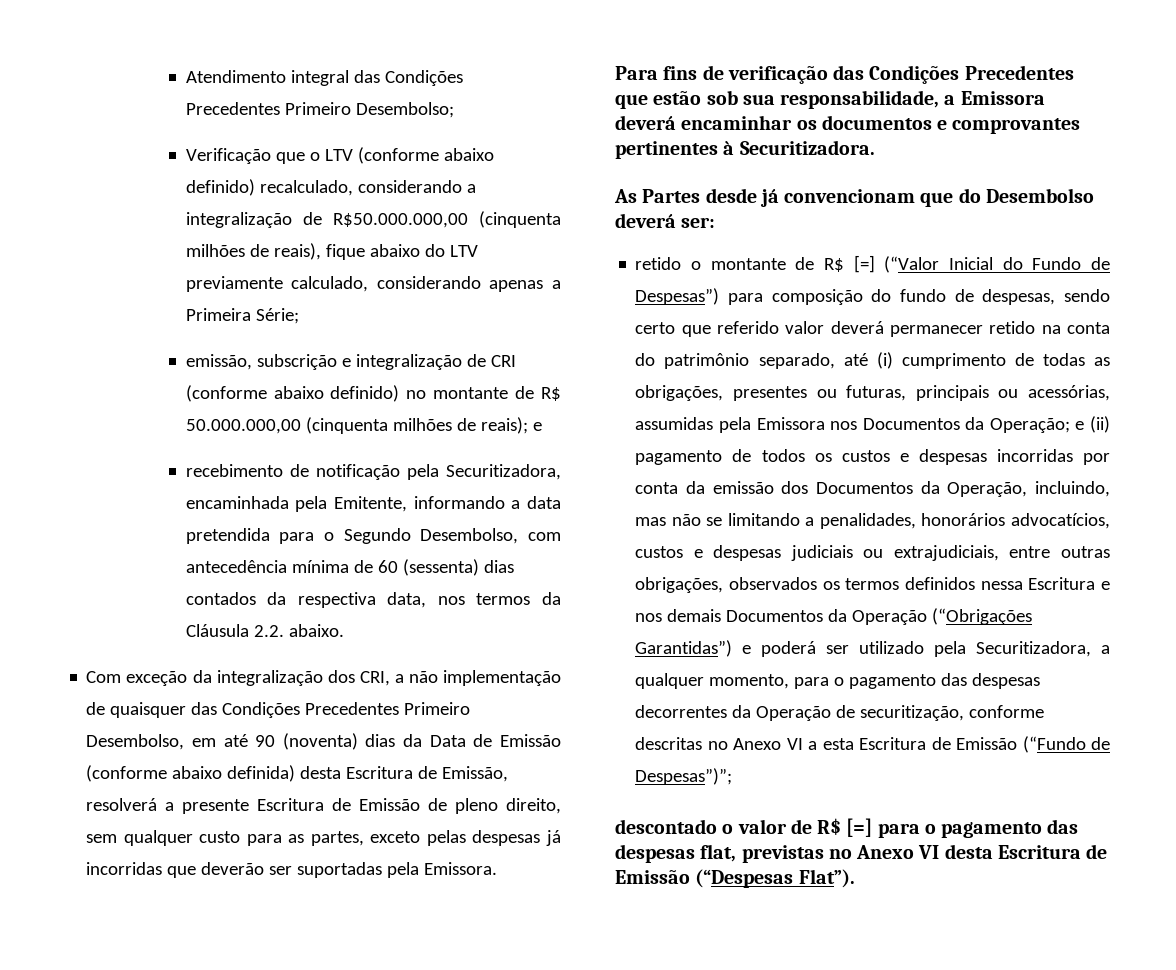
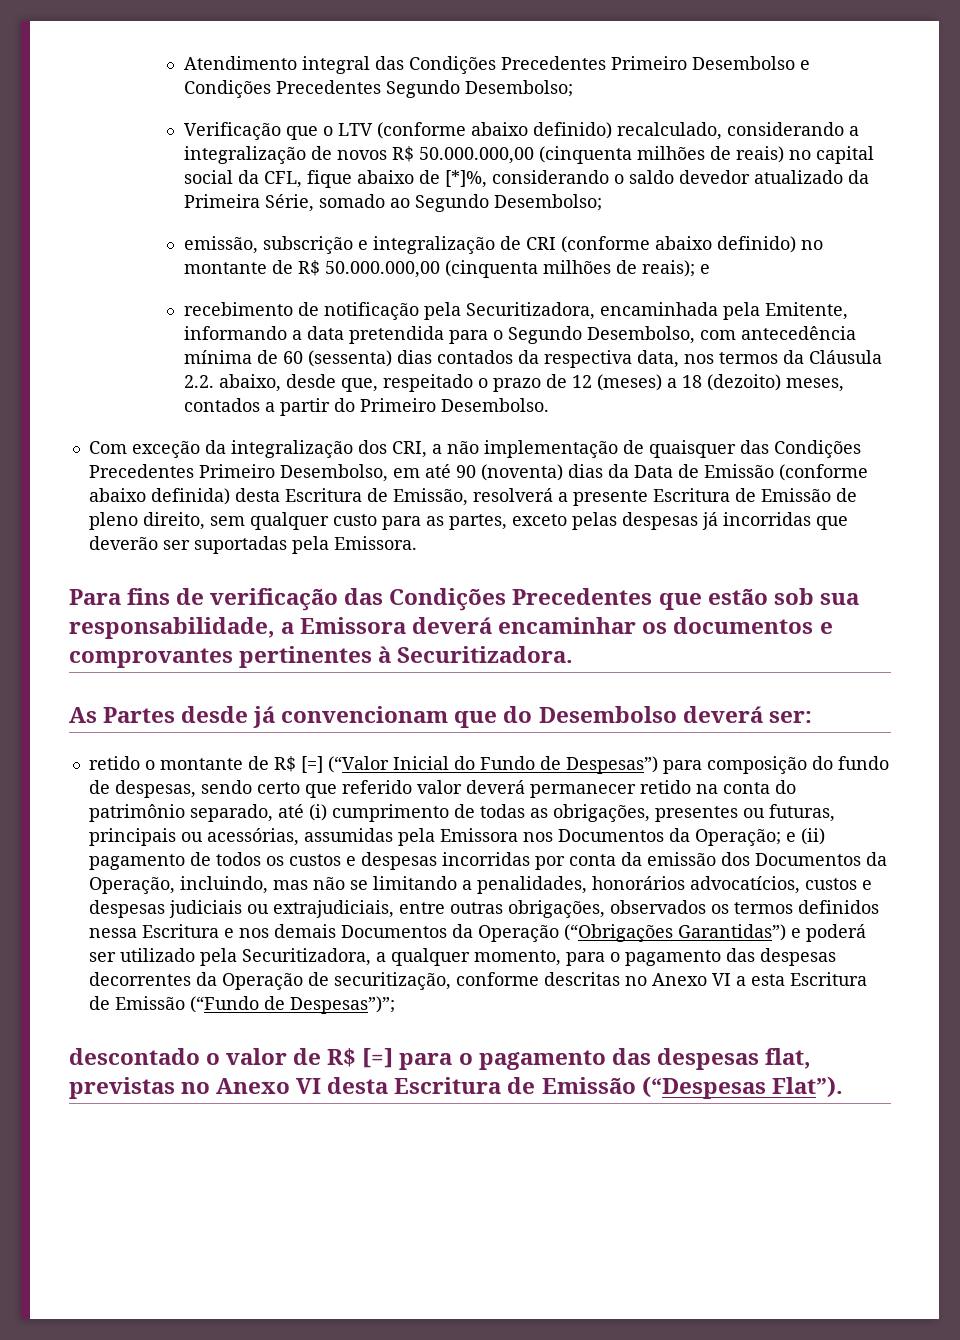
- Atendimento integral das Condições Precedentes Primeiro Desembolso;
+ Atendimento integral das Condições Precedentes Primeiro Desembolso e Condições Precedentes Segundo Desembolso;
- Verificação que o LTV (conforme abaixo definido) recalculado, considerando a integralização de R$50.000.000,00 (cinquenta milhões de reais), fique abaixo do LTV previamente calculado, considerando apenas a Primeira Série;
+ Verificação que o LTV (conforme abaixo definido) recalculado, considerando a integralização de novos R$ 50.000.000,00 (cinquenta milhões de reais) no capital social da CFL, fique abaixo de [*]%, considerando o saldo devedor atualizado da Primeira Série, somado ao Segundo Desembolso;
- recebimento de notificação pela Securitizadora, encaminhada pela Emitente, informando a data pretendida para o Segundo Desembolso, com antecedência mínima de 60 (sessenta) dias contados da respectiva data, nos termos da Cláusula 2.2. abaixo.
+ recebimento de notificação pela Securitizadora, encaminhada pela Emitente, informando a data pretendida para o Segundo Desembolso, com antecedência mínima de 60 (sessenta) dias contados da respectiva data, nos termos da Cláusula 2.2. abaixo, desde que, respeitado o prazo de 12 (meses) a 18 (dezoito) meses, contados a partir do Primeiro Desembolso.

